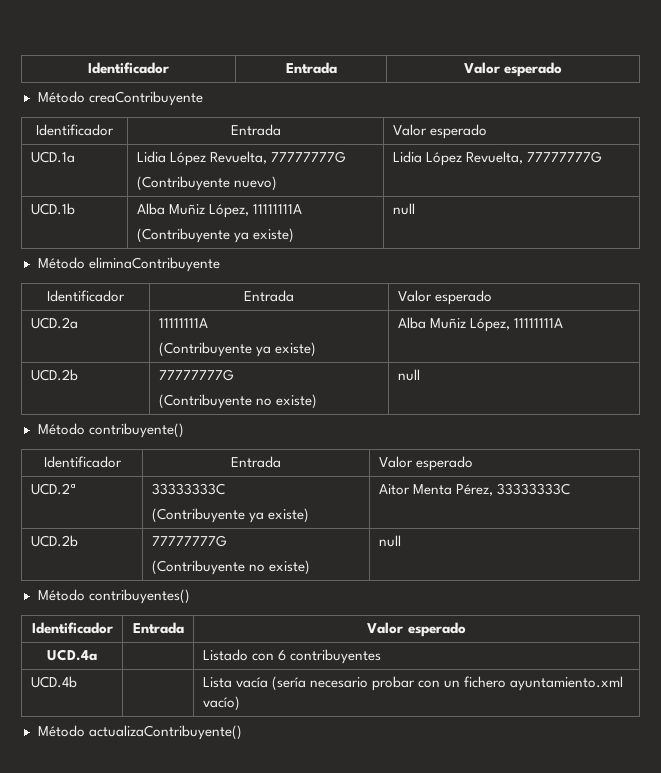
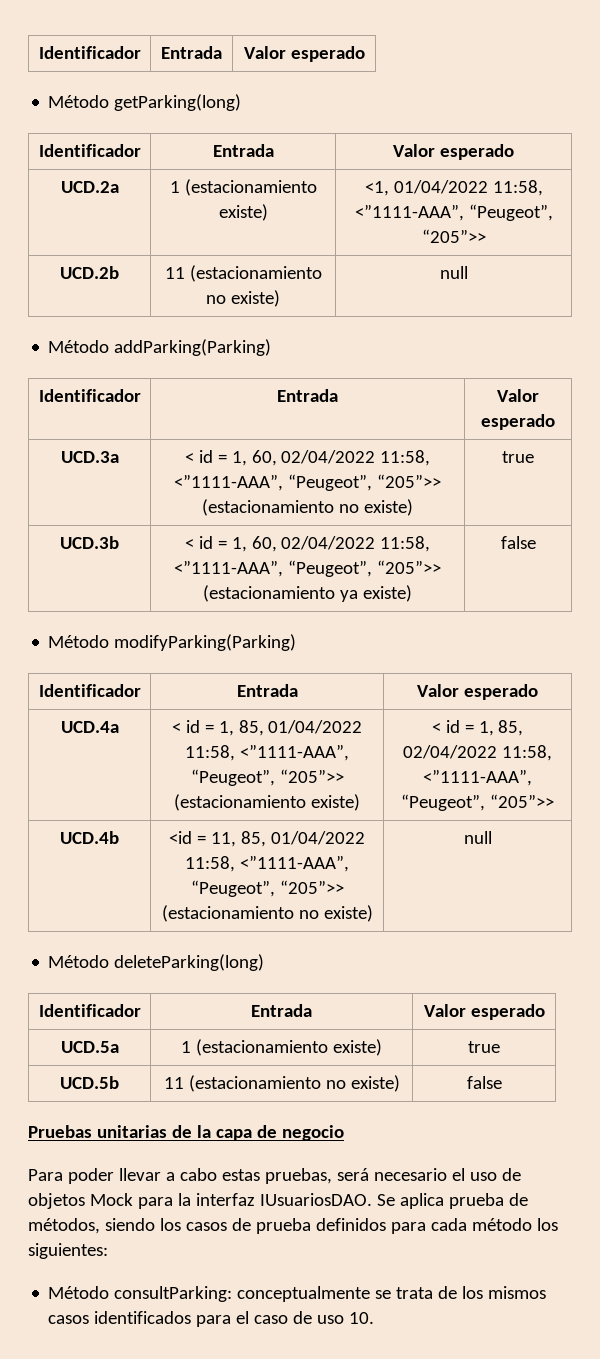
- Método creaContribuyente
+ Método getParking(long)
  Identificador | Entrada | Valor esperado
- UCD.1a | Lidia López Revuelta, 77777777G
- (Contribuyente nuevo) | Lidia López Revuelta, 77777777G
- UCD.1b | Alba Muñiz López, 11111111A
- (Contribuyente ya existe) | null
- Método eliminaContribuyente
+ UCD.2a | 1 (estacionamiento existe) | <1, 01/04/2022 11:58, <”1111-AAA”, “Peugeot”, “205”>>
+ UCD.2b | 11 (estacionamiento no existe) | null
+ Método addParking(Parking)
  Identificador | Entrada | Valor esperado
- UCD.2a | 11111111A
- (Contribuyente ya existe) | Alba Muñiz López, 11111111A
- UCD.2b | 77777777G
- (Contribuyente no existe) | null
- Método contribuyente()
- Identificador | Entrada | Valor esperado
- UCD.2ª | 33333333C
- (Contribuyente ya existe) | Aitor Menta Pérez, 33333333C
- UCD.2b | 77777777G
- (Contribuyente no existe) | null
- Método contribuyentes()
+ UCD.3a | < id = 1, 60, 02/04/2022 11:58, <”1111-AAA”, “Peugeot”, “205”>> (estacionamiento no existe) | true
+ UCD.3b | < id = 1, 60, 02/04/2022 11:58, <”1111-AAA”, “Peugeot”, “205”>> (estacionamiento ya existe) | false
+ Método modifyParking(Parking)
- UCD.4a | | Listado con 6 contribuyentes
- UCD.4b | | Lista vacía (sería necesario probar con un fichero ayuntamiento.xml vacío)
- Método actualizaContribuyente()
+ UCD.4a | < id = 1, 85, 01/04/2022 11:58, <”1111-AAA”, “Peugeot”, “205”>> (estacionamiento existe) | < id = 1, 85, 02/04/2022 11:58, <”1111-AAA”, “Peugeot”, “205”>>
+ UCD.4b | <id = 11, 85, 01/04/2022 11:58, <”1111-AAA”, “Peugeot”, “205”>> (estacionamiento no existe) | null
+ Método deleteParking(long)
+ Identificador | Entrada | Valor esperado
+ UCD.5a | 1 (estacionamiento existe) | true
+ UCD.5b | 11 (estacionamiento no existe) | false
+ Pruebas unitarias de la capa de negocio
+ Para poder llevar a cabo estas pruebas, será necesario el uso de objetos Mock para la interfaz IUsuariosDAO. Se aplica prueba de métodos, siendo los casos de prueba definidos para cada método los siguientes:
+ Método consultParking: conceptualmente se trata de los mismos casos identificados para el caso de uso 10.

